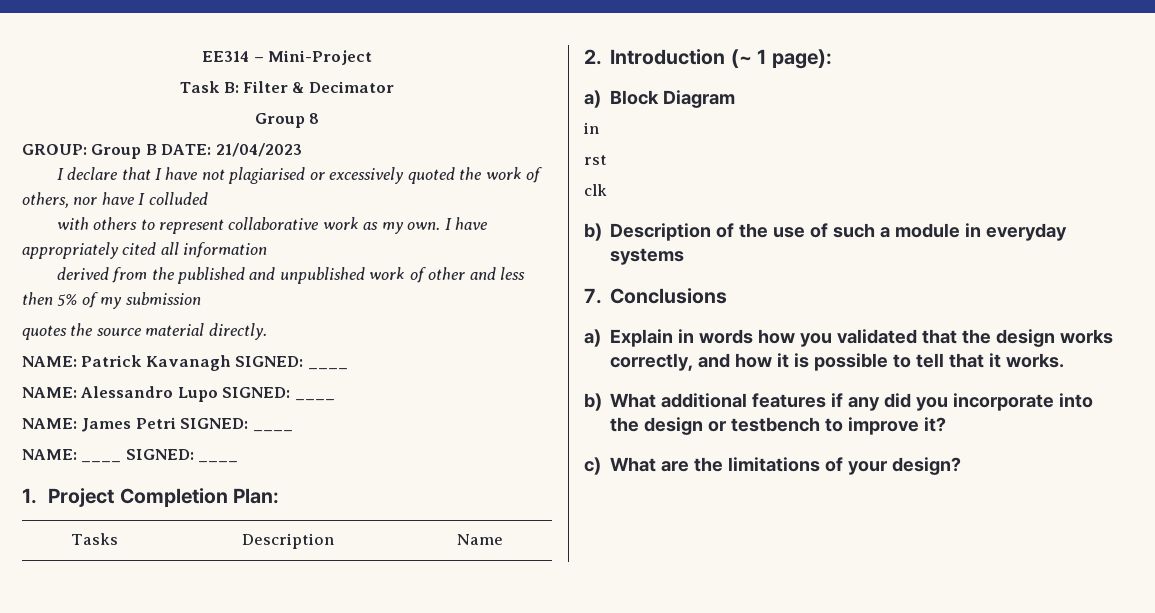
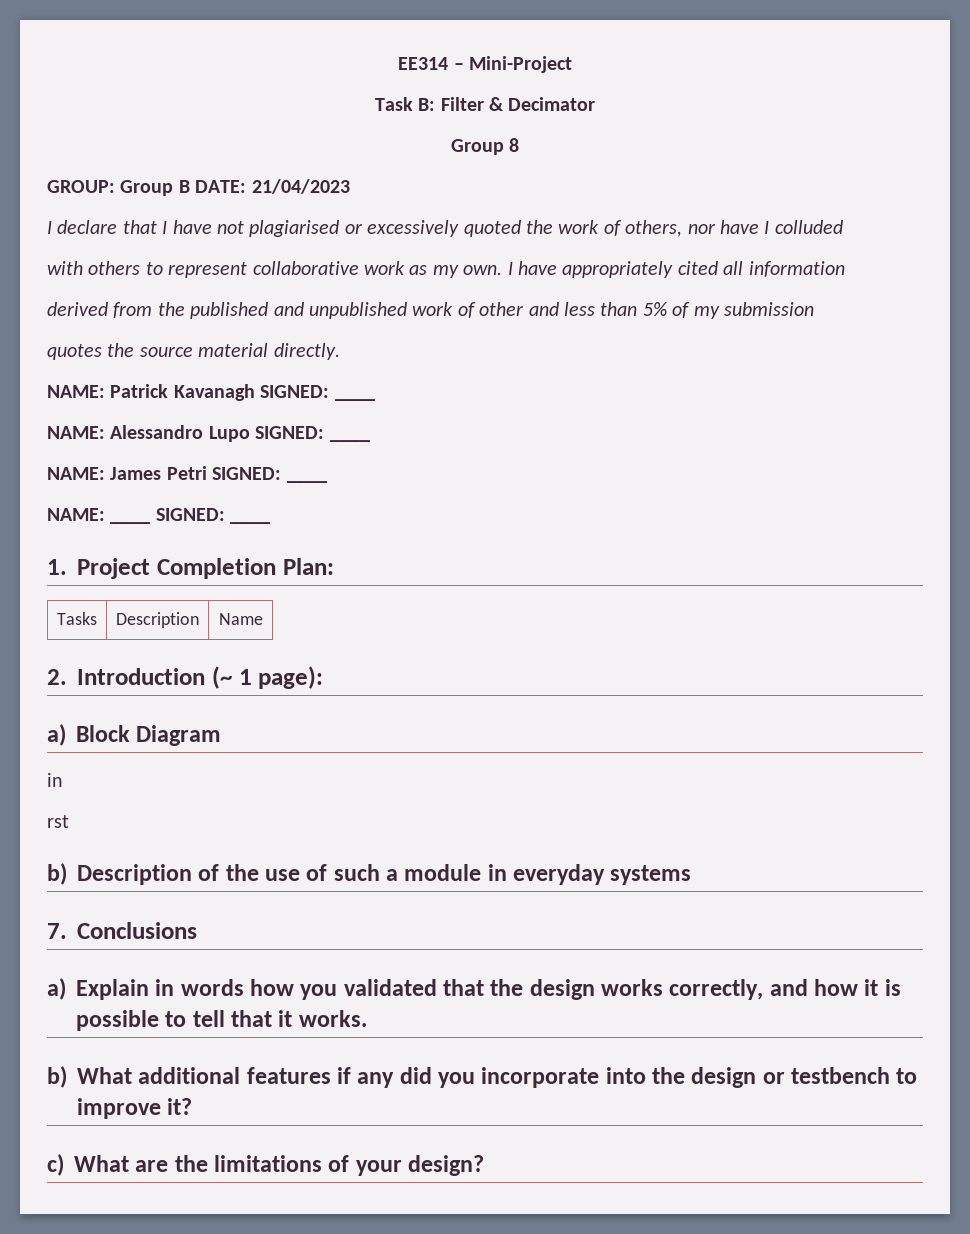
- derived from the published and unpublished work of other and less then 5% of my submission
+ derived from the published and unpublished work of other and less than 5% of my submission
- clk

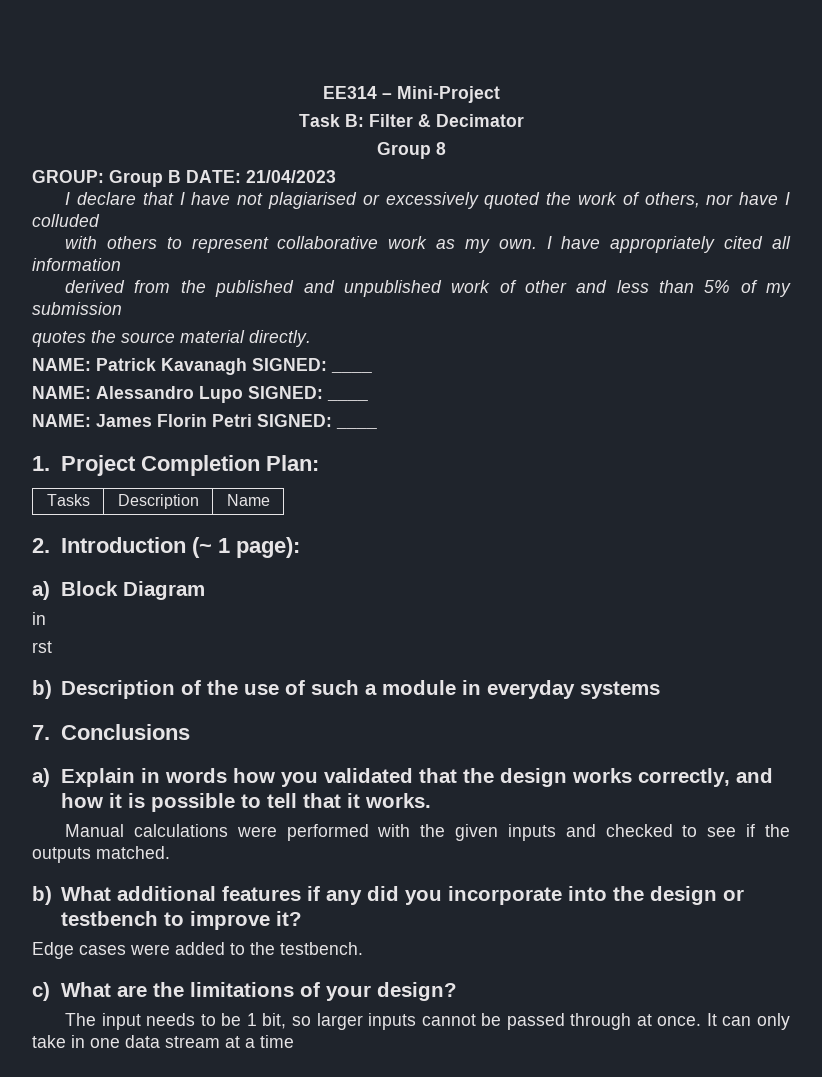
- NAME: James Petri SIGNED: ____
+ NAME: James Florin Petri SIGNED: ____
- NAME: ____ SIGNED: ____
+ Manual calculations were performed with the given inputs and checked to see if the outputs matched.
+ Edge cases were added to the testbench.
+ The input needs to be 1 bit, so larger inputs cannot be passed through at once. It can only take in one data stream at a time

